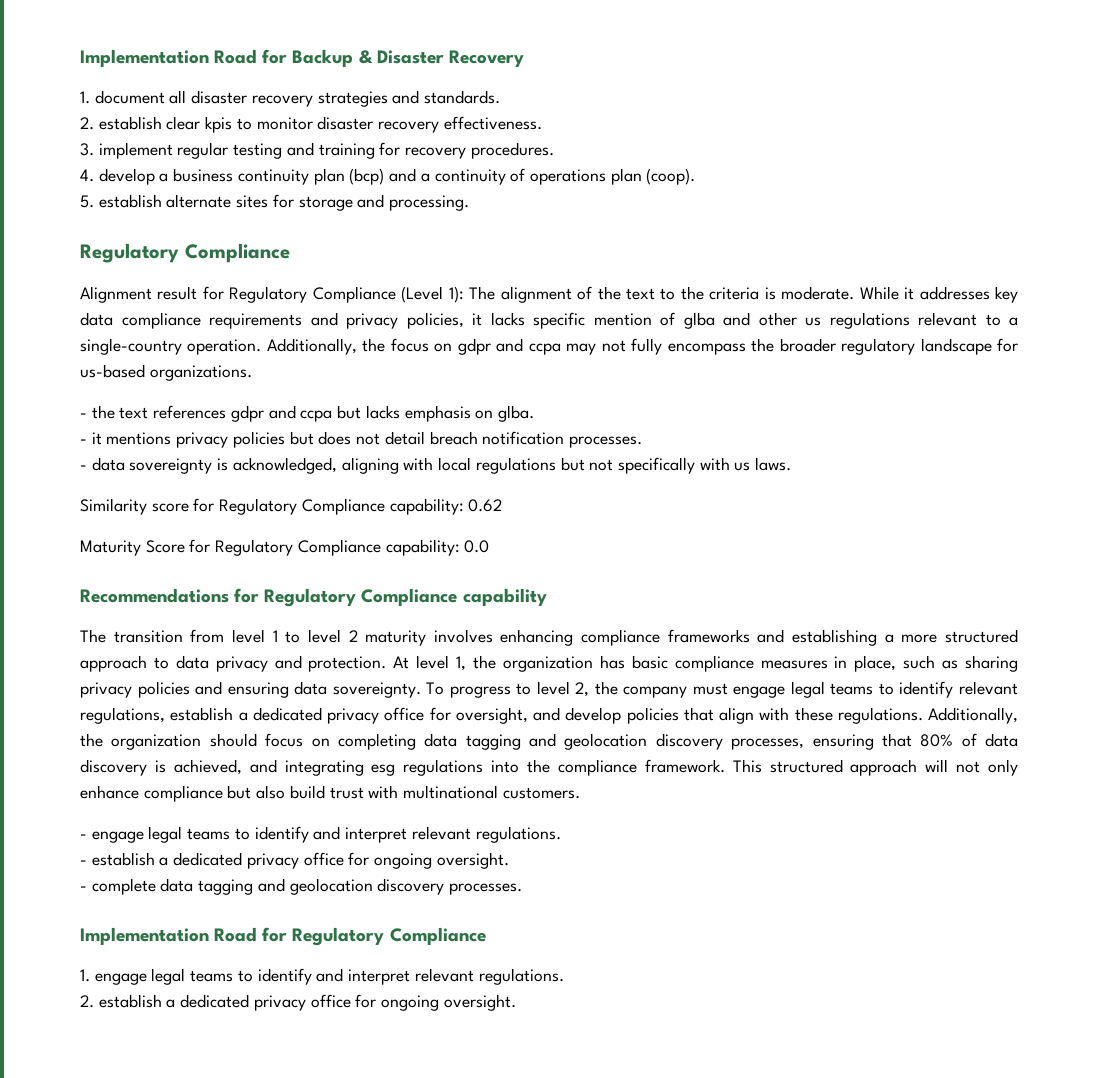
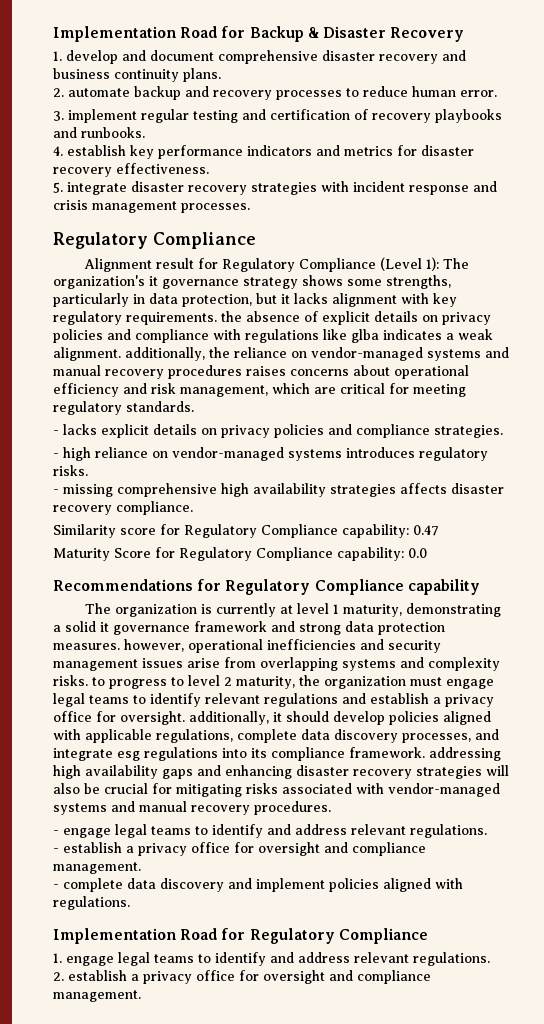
- 1. document all disaster recovery strategies and standards.
- 2. establish clear kpis to monitor disaster recovery effectiveness.
+ 1. develop and document comprehensive disaster recovery and business continuity plans.
+ 2. automate backup and recovery processes to reduce human error.
- 3. implement regular testing and training for recovery procedures.
- 4. develop a business continuity plan (bcp) and a continuity of operations plan (coop).
- 5. establish alternate sites for storage and processing.
+ 3. implement regular testing and certification of recovery playbooks and runbooks.
+ 4. establish key performance indicators and metrics for disaster recovery effectiveness.
+ 5. integrate disaster recovery strategies with incident response and crisis management processes.
- Alignment result for Regulatory Compliance (Level 1): The alignment of the text to the criteria is moderate. While it addresses key data compliance requirements and privacy policies, it lacks specific mention of glba and other us regulations relevant to a single-country operation. Additionally, the focus on gdpr and ccpa may not fully encompass the broader regulatory landscape for us-based organizations.
- - the text references gdpr and ccpa but lacks emphasis on glba.
- - it mentions privacy policies but does not detail breach notification processes.
- - data sovereignty is acknowledged, aligning with local regulations but not specifically with us laws.
+ Alignment result for Regulatory Compliance (Level 1): The organization's it governance strategy shows some strengths, particularly in data protection, but it lacks alignment with key regulatory requirements. the absence of explicit details on privacy policies and compliance with regulations like glba indicates a weak alignment. additionally, the reliance on vendor-managed systems and manual recovery procedures raises concerns about operational efficiency and risk management, which are critical for meeting regulatory standards.
+ - lacks explicit details on privacy policies and compliance strategies.
+ - high reliance on vendor-managed systems introduces regulatory risks.
+ - missing comprehensive high availability strategies affects disaster recovery compliance.
- Similarity score for Regulatory Compliance capability: 0.62
+ Similarity score for Regulatory Compliance capability: 0.47
- The transition from level 1 to level 2 maturity involves enhancing compliance frameworks and establishing a more structured approach to data privacy and protection. At level 1, the organization has basic compliance measures in place, such as sharing privacy policies and ensuring data sovereignty. To progress to level 2, the company must engage legal teams to identify relevant regulations, establish a dedicated privacy office for oversight, and develop policies that align with these regulations. Additionally, the organization should focus on completing data tagging and geolocation discovery processes, ensuring that 80% of data discovery is achieved, and integrating esg regulations into the compliance framework. This structured approach will not only enhance compliance but also build trust with multinational customers.
+ The organization is currently at level 1 maturity, demonstrating a solid it governance framework and strong data protection measures. however, operational inefficiencies and security management issues arise from overlapping systems and complexity risks. to progress to level 2 maturity, the organization must engage legal teams to identify relevant regulations and establish a privacy office for oversight. additionally, it should develop policies aligned with applicable regulations, complete data discovery processes, and integrate esg regulations into its compliance framework. addressing high availability gaps and enhancing disaster recovery strategies will also be crucial for mitigating risks associated with vendor-managed systems and manual recovery procedures.
- - engage legal teams to identify and interpret relevant regulations.
+ - engage legal teams to identify and address relevant regulations.
- - establish a dedicated privacy office for ongoing oversight.
+ - establish a privacy office for oversight and compliance management.
- - complete data tagging and geolocation discovery processes.
+ - complete data discovery and implement policies aligned with regulations.
- 1. engage legal teams to identify and interpret relevant regulations.
+ 1. engage legal teams to identify and address relevant regulations.
- 2. establish a dedicated privacy office for ongoing oversight.
+ 2. establish a privacy office for oversight and compliance management.

